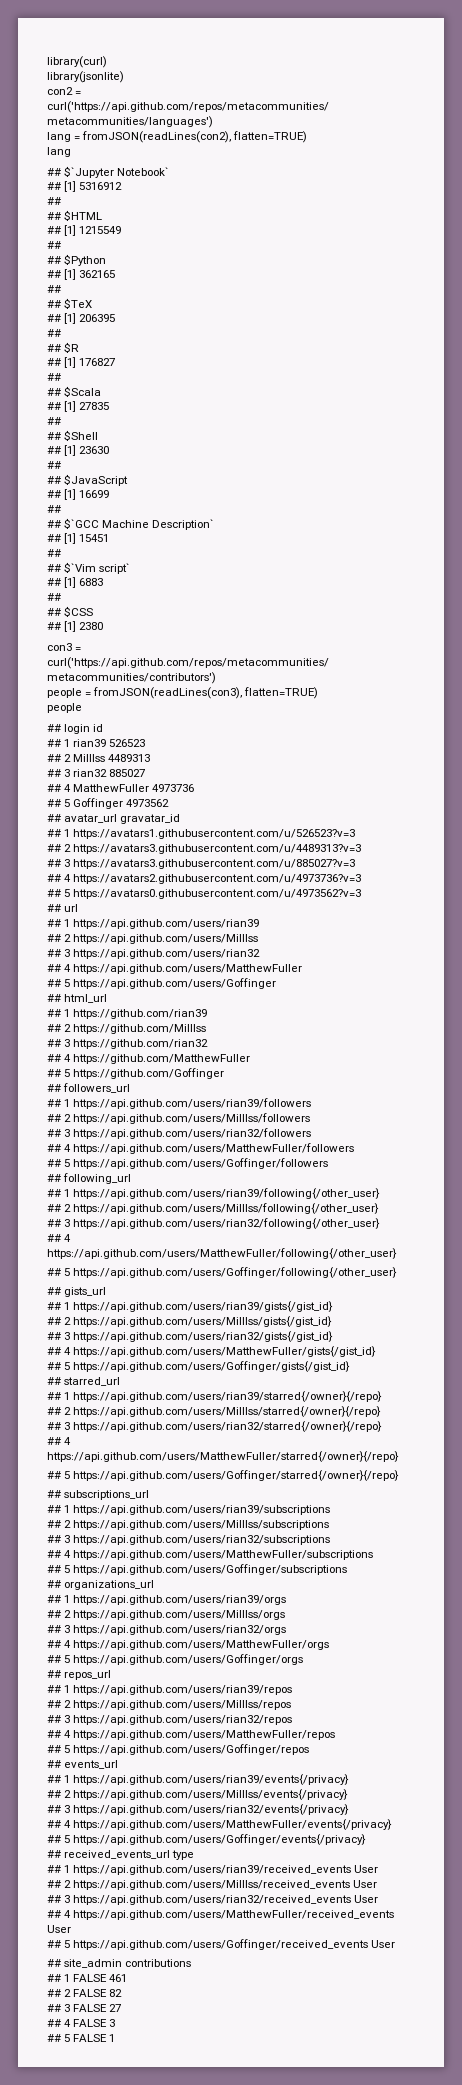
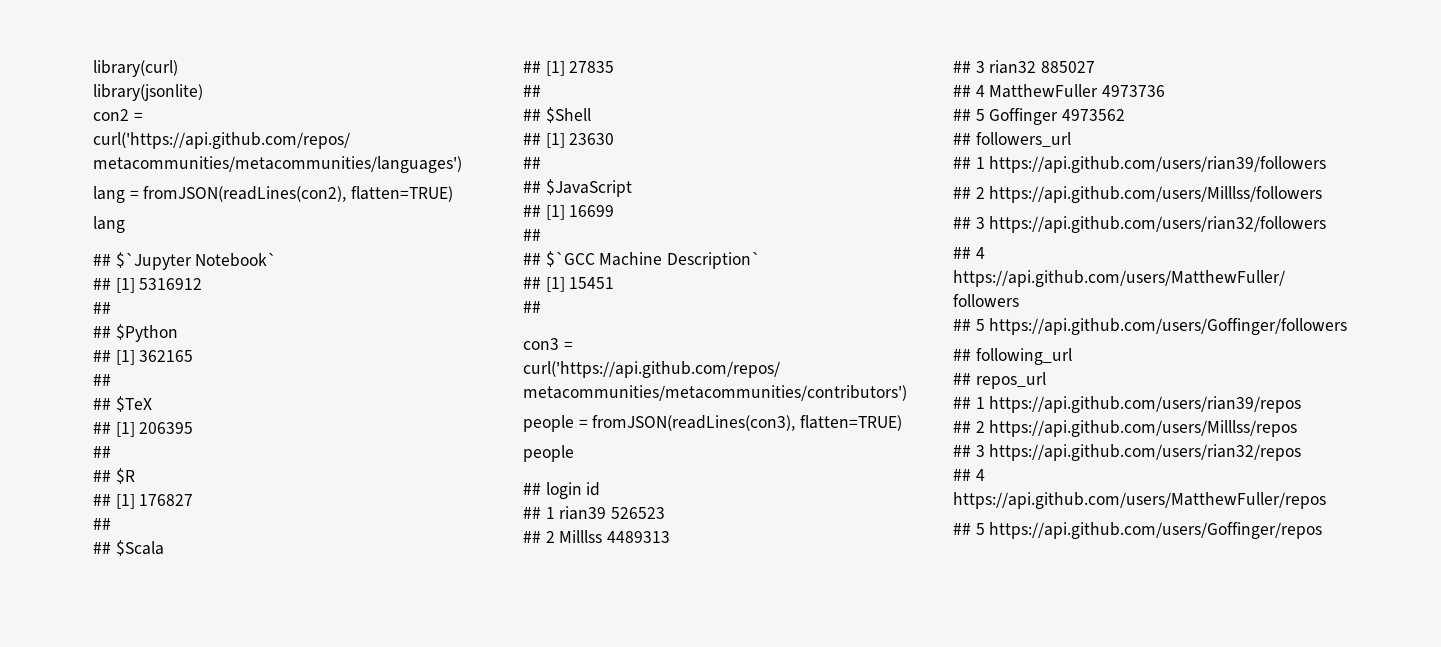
- ## $HTML
- ## [1] 1215549
- ##
- ## $`Vim script`
- ## [1] 6883
- ##
- ## $CSS
- ## [1] 2380
- ## avatar_url gravatar_id
- ## 1 https://avatars1.githubusercontent.com/u/526523?v=3
- ## 2 https://avatars3.githubusercontent.com/u/4489313?v=3
- ## 3 https://avatars3.githubusercontent.com/u/885027?v=3
- ## 4 https://avatars2.githubusercontent.com/u/4973736?v=3
- ## 5 https://avatars0.githubusercontent.com/u/4973562?v=3
- ## url
- ## 1 https://api.github.com/users/rian39
- ## 2 https://api.github.com/users/Milllss
- ## 3 https://api.github.com/users/rian32
- ## 4 https://api.github.com/users/MatthewFuller
- ## 5 https://api.github.com/users/Goffinger
- ## html_url
- ## 1 https://github.com/rian39
- ## 2 https://github.com/Milllss
- ## 3 https://github.com/rian32
- ## 4 https://github.com/MatthewFuller
- ## 5 https://github.com/Goffinger
- ## 1 https://api.github.com/users/rian39/following{/other_user}
- ## 2 https://api.github.com/users/Milllss/following{/other_user}
- ## 3 https://api.github.com/users/rian32/following{/other_user}
- ## 4 https://api.github.com/users/MatthewFuller/following{/other_user}
- ## 5 https://api.github.com/users/Goffinger/following{/other_user}
- ## gists_url
- ## 1 https://api.github.com/users/rian39/gists{/gist_id}
- ## 2 https://api.github.com/users/Milllss/gists{/gist_id}
- ## 3 https://api.github.com/users/rian32/gists{/gist_id}
- ## 4 https://api.github.com/users/MatthewFuller/gists{/gist_id}
- ## 5 https://api.github.com/users/Goffinger/gists{/gist_id}
- ## starred_url
- ## 1 https://api.github.com/users/rian39/starred{/owner}{/repo}
- ## 2 https://api.github.com/users/Milllss/starred{/owner}{/repo}
- ## 3 https://api.github.com/users/rian32/starred{/owner}{/repo}
- ## 4 https://api.github.com/users/MatthewFuller/starred{/owner}{/repo}
- ## 5 https://api.github.com/users/Goffinger/starred{/owner}{/repo}
- ## subscriptions_url
- ## 1 https://api.github.com/users/rian39/subscriptions
- ## 2 https://api.github.com/users/Milllss/subscriptions
- ## 3 https://api.github.com/users/rian32/subscriptions
- ## 4 https://api.github.com/users/MatthewFuller/subscriptions
- ## 5 https://api.github.com/users/Goffinger/subscriptions
- ## organizations_url
- ## 1 https://api.github.com/users/rian39/orgs
- ## 2 https://api.github.com/users/Milllss/orgs
- ## 3 https://api.github.com/users/rian32/orgs
- ## 4 https://api.github.com/users/MatthewFuller/orgs
- ## 5 https://api.github.com/users/Goffinger/orgs
- ## events_url
- ## 1 https://api.github.com/users/rian39/events{/privacy}
- ## 2 https://api.github.com/users/Milllss/events{/privacy}
- ## 3 https://api.github.com/users/rian32/events{/privacy}
- ## 4 https://api.github.com/users/MatthewFuller/events{/privacy}
- ## 5 https://api.github.com/users/Goffinger/events{/privacy}
- ## received_events_url type
- ## 1 https://api.github.com/users/rian39/received_events User
- ## 2 https://api.github.com/users/Milllss/received_events User
- ## 3 https://api.github.com/users/rian32/received_events User
- ## 4 https://api.github.com/users/MatthewFuller/received_events User
- ## 5 https://api.github.com/users/Goffinger/received_events User
- ## site_admin contributions
- ## 1 FALSE 461
- ## 2 FALSE 82
- ## 3 FALSE 27
- ## 4 FALSE 3
- ## 5 FALSE 1

